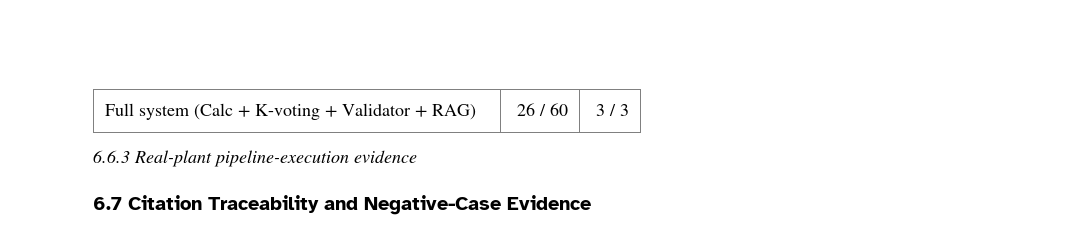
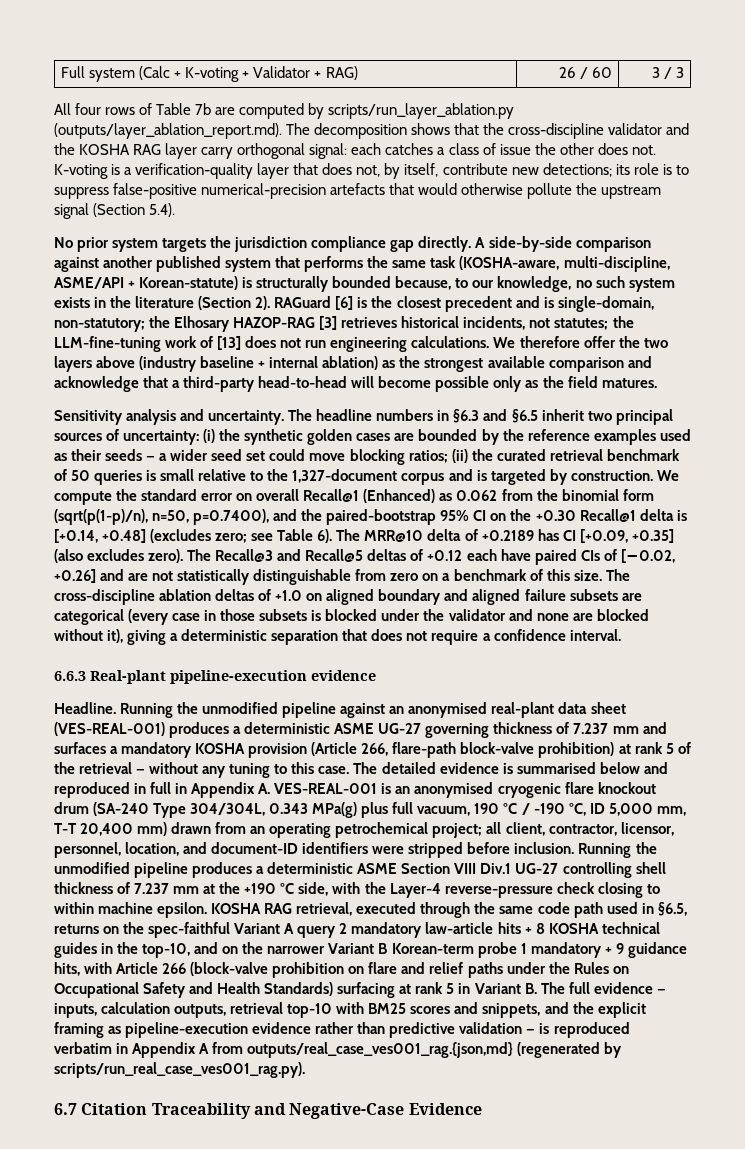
+ All four rows of Table 7b are computed by scripts/run_layer_ablation.py (outputs/layer_ablation_report.md). The decomposition shows that the cross-discipline validator and the KOSHA RAG layer carry orthogonal signal: each catches a class of issue the other does not. K-voting is a verification-quality layer that does not, by itself, contribute new detections; its role is to suppress false-positive numerical-precision artefacts that would otherwise pollute the upstream signal (Section 5.4).
+ No prior system targets the jurisdiction compliance gap directly. A side-by-side comparison against another published system that performs the same task (KOSHA-aware, multi-discipline, ASME/API + Korean-statute) is structurally bounded because, to our knowledge, no such system exists in the literature (Section 2). RAGuard [6] is the closest precedent and is single-domain, non-statutory; the Elhosary HAZOP-RAG [3] retrieves historical incidents, not statutes; the LLM-fine-tuning work of [13] does not run engineering calculations. We therefore offer the two layers above (industry baseline + internal ablation) as the strongest available comparison and acknowledge that a third-party head-to-head will become possible only as the field matures.
+ Sensitivity analysis and uncertainty. The headline numbers in §6.3 and §6.5 inherit two principal sources of uncertainty: (i) the synthetic golden cases are bounded by the reference examples used as their seeds — a wider seed set could move blocking ratios; (ii) the curated retrieval benchmark of 50 queries is small relative to the 1,327-document corpus and is targeted by construction. We compute the standard error on overall Recall@1 (Enhanced) as 0.062 from the binomial form (sqrt(p(1-p)/n), n=50, p=0.7400), and the paired-bootstrap 95% CI on the +0.30 Recall@1 delta is [+0.14, +0.48] (excludes zero; see Table 6). The MRR@10 delta of +0.2189 has CI [+0.09, +0.35] (also excludes zero). The Recall@3 and Recall@5 deltas of +0.12 each have paired CIs of [−0.02, +0.26] and are not statistically distinguishable from zero on a benchmark of this size. The cross-discipline ablation deltas of +1.0 on aligned boundary and aligned failure subsets are categorical (every case in those subsets is blocked under the validator and none are blocked without it), giving a deterministic separation that does not require a confidence interval.
  6.6.3 Real-plant pipeline-execution evidence
+ Headline. Running the unmodified pipeline against an anonymised real-plant data sheet (VES-REAL-001) produces a deterministic ASME UG-27 governing thickness of 7.237 mm and surfaces a mandatory KOSHA provision (Article 266, flare-path block-valve prohibition) at rank 5 of the retrieval — without any tuning to this case. The detailed evidence is summarised below and reproduced in full in Appendix A. VES-REAL-001 is an anonymised cryogenic flare knockout drum (SA-240 Type 304/304L, 0.343 MPa(g) plus full vacuum, 190 °C / -190 °C, ID 5,000 mm, T-T 20,400 mm) drawn from an operating petrochemical project; all client, contractor, licensor, personnel, location, and document-ID identifiers were stripped before inclusion. Running the unmodified pipeline produces a deterministic ASME Section VIII Div.1 UG-27 controlling shell thickness of 7.237 mm at the +190 °C side, with the Layer-4 reverse-pressure check closing to within machine epsilon. KOSHA RAG retrieval, executed through the same code path used in §6.5, returns on the spec-faithful Variant A query 2 mandatory law-article hits + 8 KOSHA technical guides in the top-10, and on the narrower Variant B Korean-term probe 1 mandatory + 9 guidance hits, with Article 266 (block-valve prohibition on flare and relief paths under the Rules on Occupational Safety and Health Standards) surfacing at rank 5 in Variant B. The full evidence — inputs, calculation outputs, retrieval top-10 with BM25 scores and snippets, and the explicit framing as pipeline-execution evidence rather than predictive validation — is reproduced verbatim in Appendix A from outputs/real_case_ves001_rag.{json,md} (regenerated by scripts/run_real_case_ves001_rag.py).

